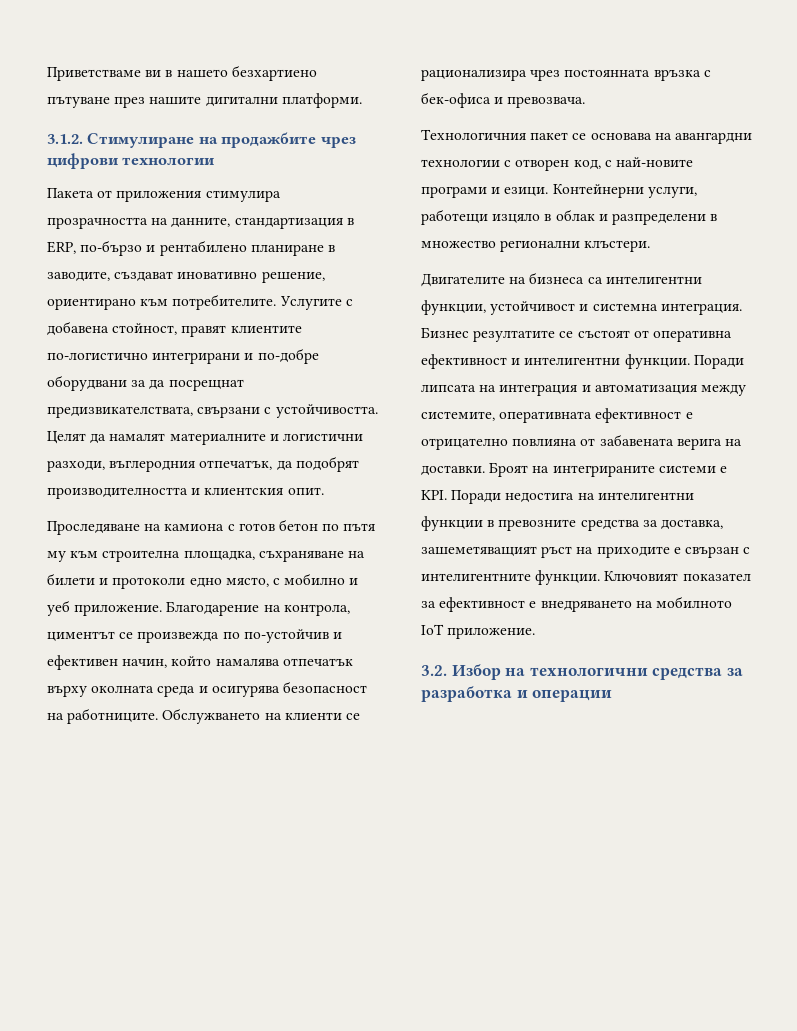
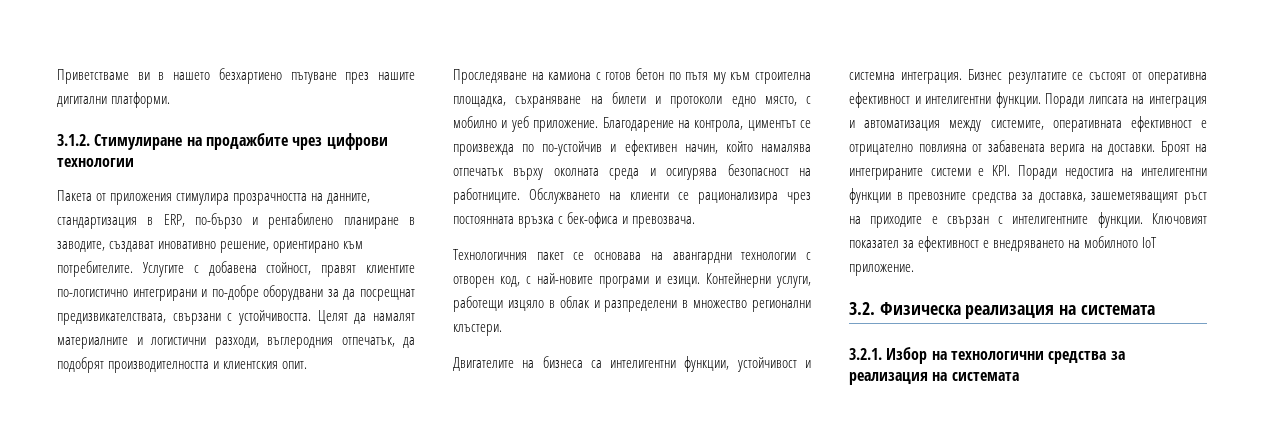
- 3.2. Избор на технологични средства за разработка и операции
+ 3.2. Физическа реализация на системата
+ 3.2.1. Избор на технологични средства за реализация на системата

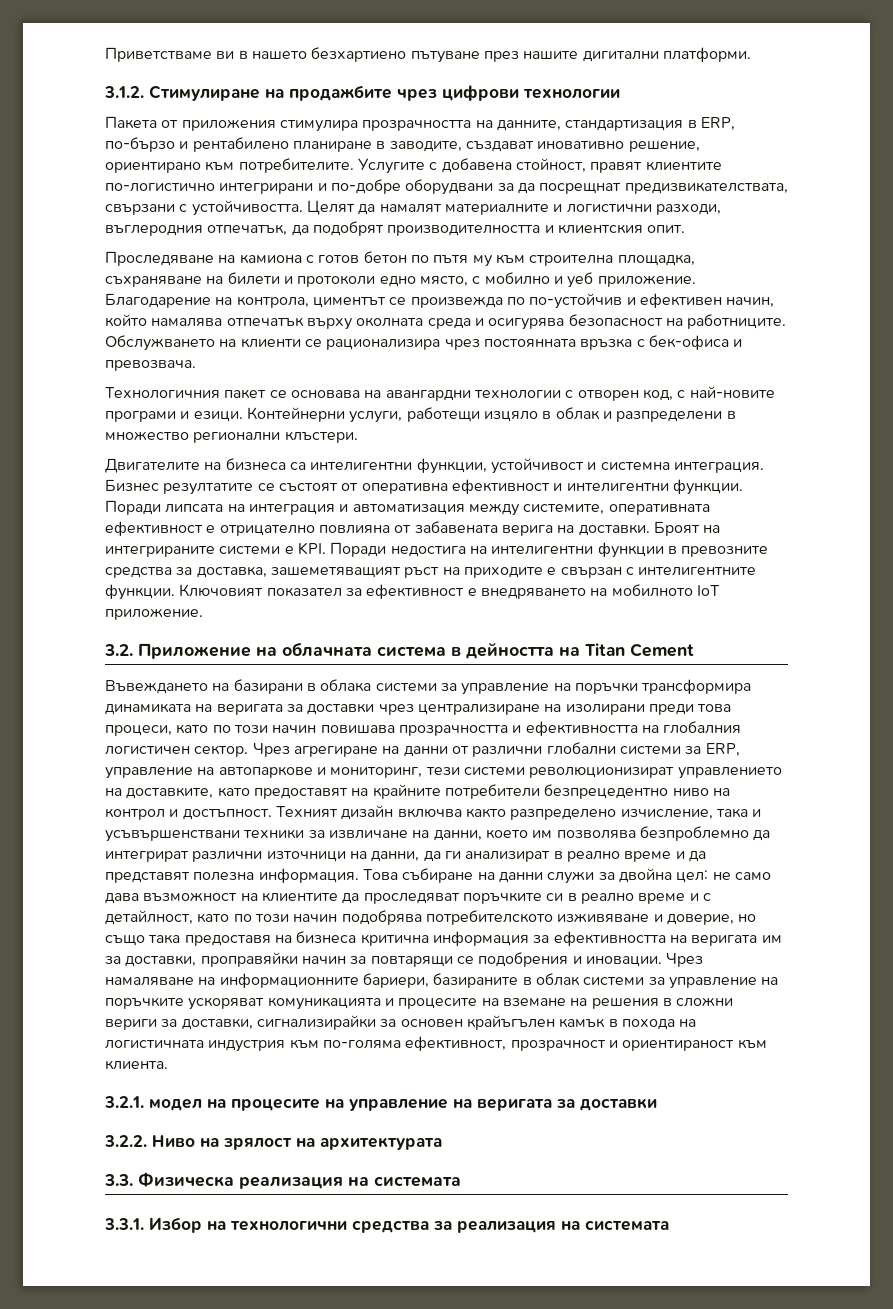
- 3.2. Физическа реализация на системата
+ 3.2. Приложение на облачната система в дейността на Titan Cement
+ Въвеждането на базирани в облака системи за управление на поръчки трансформира динамиката на веригата за доставки чрез централизиране на изолирани преди това процеси, като по този начин повишава прозрачността и ефективността на глобалния логистичен сектор. Чрез агрегиране на данни от различни глобални системи за ERP, управление на автопаркове и мониторинг, тези системи революционизират управлението на доставките, като предоставят на крайните потребители безпрецедентно ниво на контрол и достъпност. Техният дизайн включва както разпределено изчисление, така и усъвършенствани техники за извличане на данни, което им позволява безпроблемно да интегрират различни източници на данни, да ги анализират в реално време и да представят полезна информация. Това събиране на данни служи за двойна цел: не само дава възможност на клиентите да проследяват поръчките си в реално време и с детайлност, като по този начин подобрява потребителското изживяване и доверие, но също така предоставя на бизнеса критична информация за ефективността на веригата им за доставки, проправяйки начин за повтарящи се подобрения и иновации. Чрез намаляване на информационните бариери, базираните в облак системи за управление на поръчките ускоряват комуникацията и процесите на вземане на решения в сложни вериги за доставки, сигнализирайки за основен крайъгълен камък в похода на логистичната индустрия към по-голяма ефективност, прозрачност и ориентираност към клиента.
+ 3.2.1. модел на процесите на управление на веригата за доставки
+ 3.2.2. Ниво на зрялост на архитектурата
+ 3.3. Физическа реализация на системата
- 3.2.1. Избор на технологични средства за реализация на системата
+ 3.3.1. Избор на технологични средства за реализация на системата

